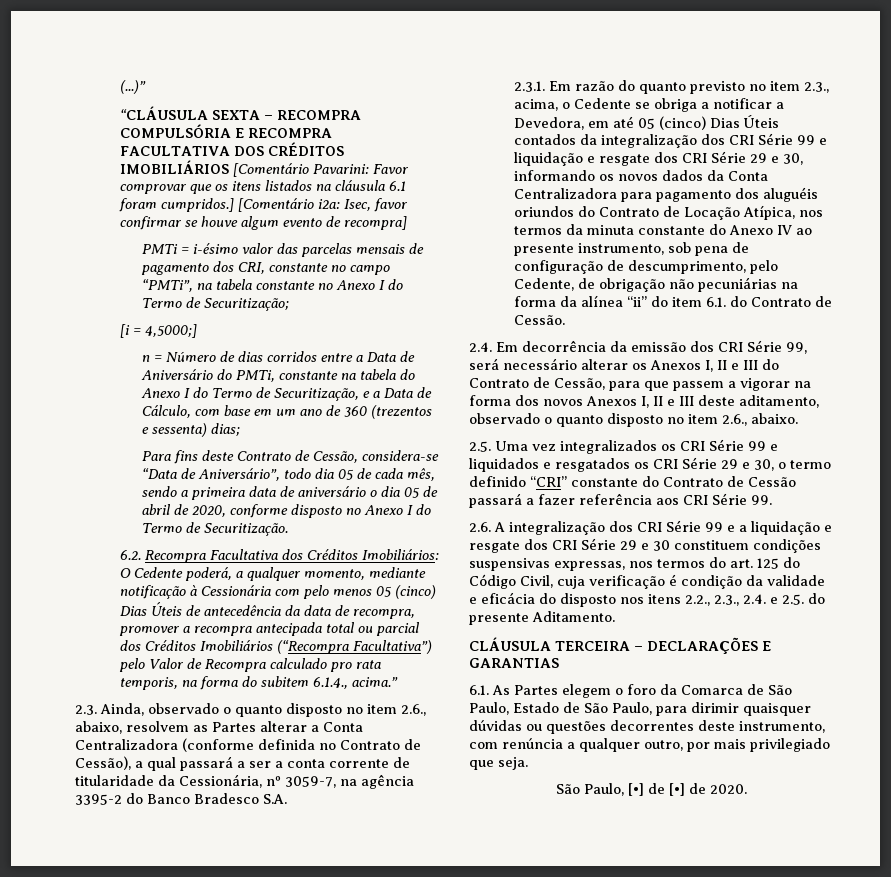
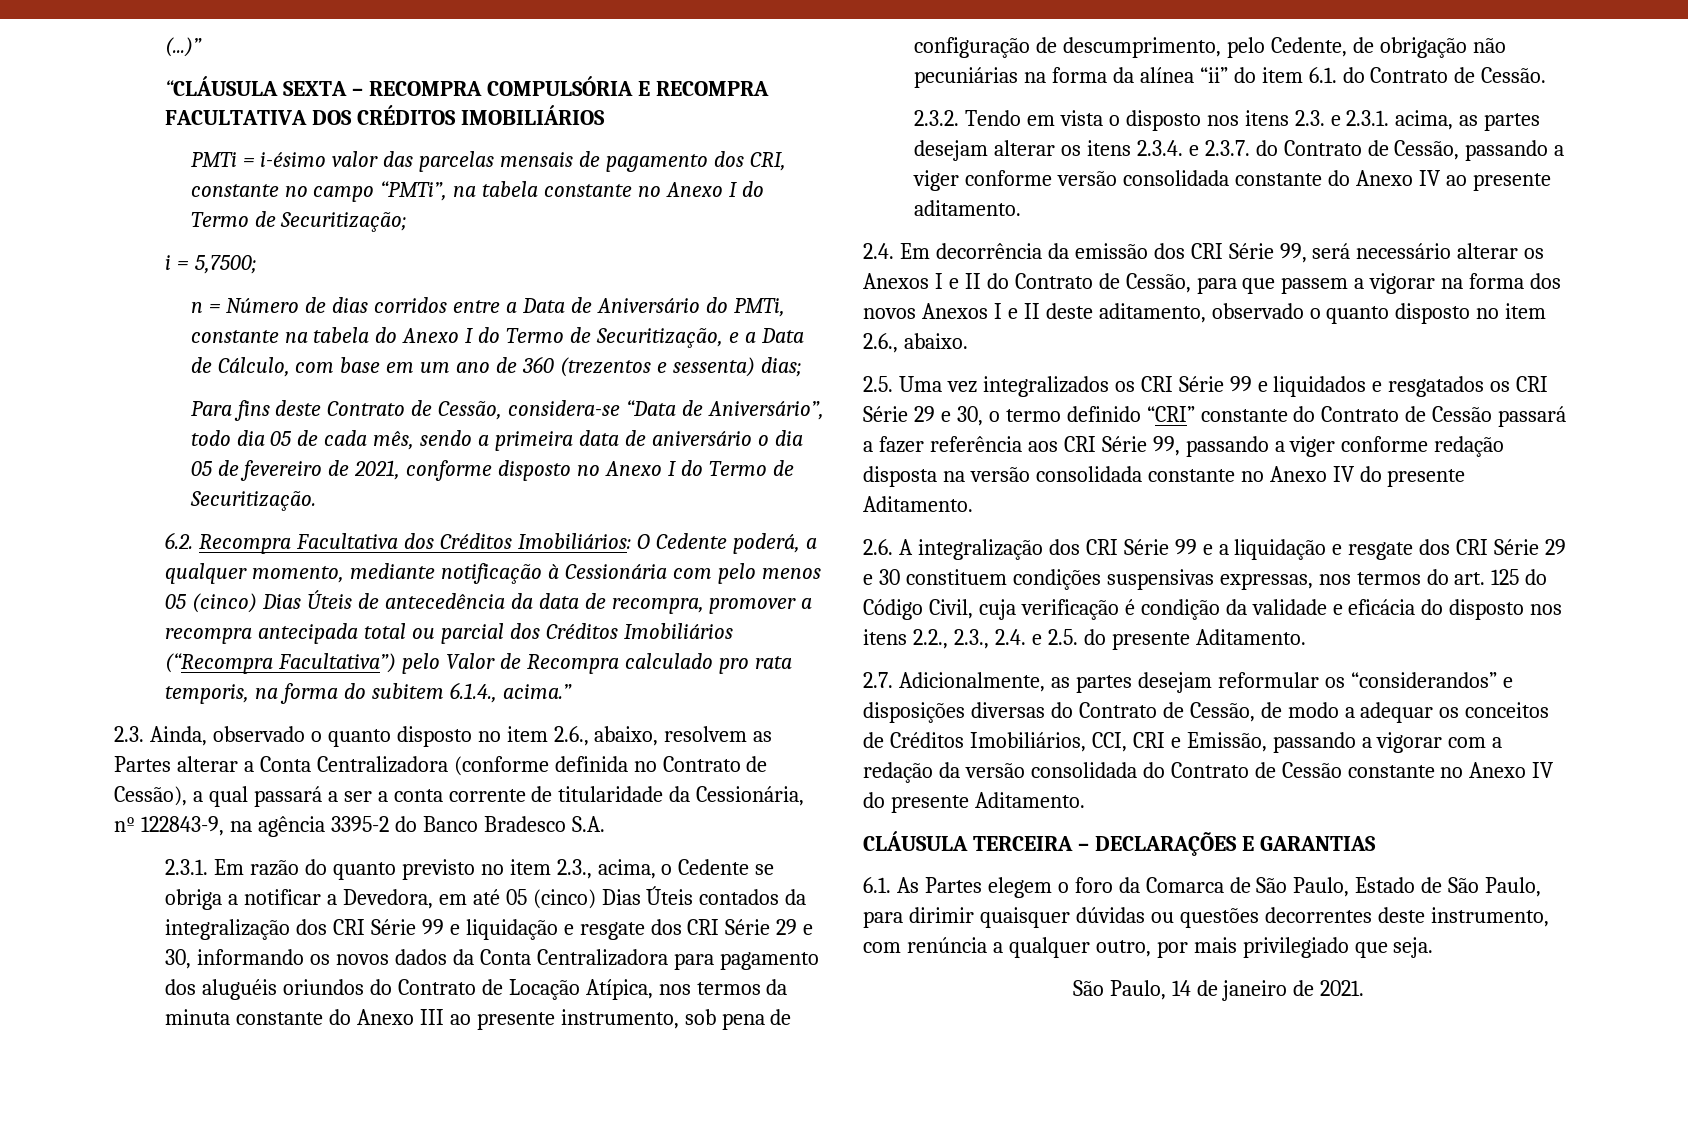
- “CLÁUSULA SEXTA – RECOMPRA COMPULSÓRIA E RECOMPRA FACULTATIVA DOS CRÉDITOS IMOBILIÁRIOS [Comentário Pavarini: Favor comprovar que os itens listados na cláusula 6.1 foram cumpridos.] [Comentário i2a: Isec, favor confirmar se houve algum evento de recompra]
+ “CLÁUSULA SEXTA – RECOMPRA COMPULSÓRIA E RECOMPRA FACULTATIVA DOS CRÉDITOS IMOBILIÁRIOS
- [i = 4,5000;]
+ i = 5,7500;
- Para fins deste Contrato de Cessão, considera-se “Data de Aniversário”, todo dia 05 de cada mês, sendo a primeira data de aniversário o dia 05 de abril de 2020, conforme disposto no Anexo I do Termo de Securitização.
+ Para fins deste Contrato de Cessão, considera-se “Data de Aniversário”, todo dia 05 de cada mês, sendo a primeira data de aniversário o dia 05 de fevereiro de 2021, conforme disposto no Anexo I do Termo de Securitização.
- 2.3. Ainda, observado o quanto disposto no item 2.6., abaixo, resolvem as Partes alterar a Conta Centralizadora (conforme definida no Contrato de Cessão), a qual passará a ser a conta corrente de titularidade da Cessionária, nº 3059-7, na agência 3395-2 do Banco Bradesco S.A.
+ 2.3. Ainda, observado o quanto disposto no item 2.6., abaixo, resolvem as Partes alterar a Conta Centralizadora (conforme definida no Contrato de Cessão), a qual passará a ser a conta corrente de titularidade da Cessionária, nº 122843-9, na agência 3395-2 do Banco Bradesco S.A.
- 2.3.1. Em razão do quanto previsto no item 2.3., acima, o Cedente se obriga a notificar a Devedora, em até 05 (cinco) Dias Úteis contados da integralização dos CRI Série 99 e liquidação e resgate dos CRI Série 29 e 30, informando os novos dados da Conta Centralizadora para pagamento dos aluguéis oriundos do Contrato de Locação Atípica, nos termos da minuta constante do Anexo IV ao presente instrumento, sob pena de configuração de descumprimento, pelo Cedente, de obrigação não pecuniárias na forma da alínea “ii” do item 6.1. do Contrato de Cessão.
+ 2.3.1. Em razão do quanto previsto no item 2.3., acima, o Cedente se obriga a notificar a Devedora, em até 05 (cinco) Dias Úteis contados da integralização dos CRI Série 99 e liquidação e resgate dos CRI Série 29 e 30, informando os novos dados da Conta Centralizadora para pagamento dos aluguéis oriundos do Contrato de Locação Atípica, nos termos da minuta constante do Anexo III ao presente instrumento, sob pena de configuração de descumprimento, pelo Cedente, de obrigação não pecuniárias na forma da alínea “ii” do item 6.1. do Contrato de Cessão.
+ 2.3.2. Tendo em vista o disposto nos itens 2.3. e 2.3.1. acima, as partes desejam alterar os itens 2.3.4. e 2.3.7. do Contrato de Cessão, passando a viger conforme versão consolidada constante do Anexo IV ao presente aditamento.
- 2.4. Em decorrência da emissão dos CRI Série 99, será necessário alterar os Anexos I, II e III do Contrato de Cessão, para que passem a vigorar na forma dos novos Anexos I, II e III deste aditamento, observado o quanto disposto no item 2.6., abaixo.
+ 2.4. Em decorrência da emissão dos CRI Série 99, será necessário alterar os Anexos I e II do Contrato de Cessão, para que passem a vigorar na forma dos novos Anexos I e II deste aditamento, observado o quanto disposto no item 2.6., abaixo.
- 2.5. Uma vez integralizados os CRI Série 99 e liquidados e resgatados os CRI Série 29 e 30, o termo definido “CRI” constante do Contrato de Cessão passará a fazer referência aos CRI Série 99.
+ 2.5. Uma vez integralizados os CRI Série 99 e liquidados e resgatados os CRI Série 29 e 30, o termo definido “CRI” constante do Contrato de Cessão passará a fazer referência aos CRI Série 99, passando a viger conforme redação disposta na versão consolidada constante no Anexo IV do presente Aditamento.
+ 2.7. Adicionalmente, as partes desejam reformular os “considerandos” e disposições diversas do Contrato de Cessão, de modo a adequar os conceitos de Créditos Imobiliários, CCI, CRI e Emissão, passando a vigorar com a redação da versão consolidada do Contrato de Cessão constante no Anexo IV do presente Aditamento.
- São Paulo, [•] de [•] de 2020.
+ São Paulo, 14 de janeiro de 2021.

